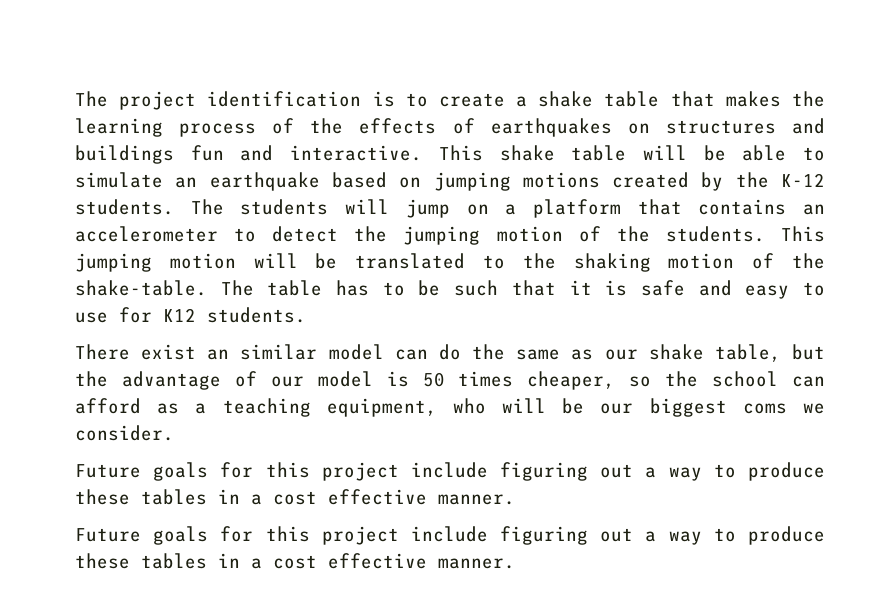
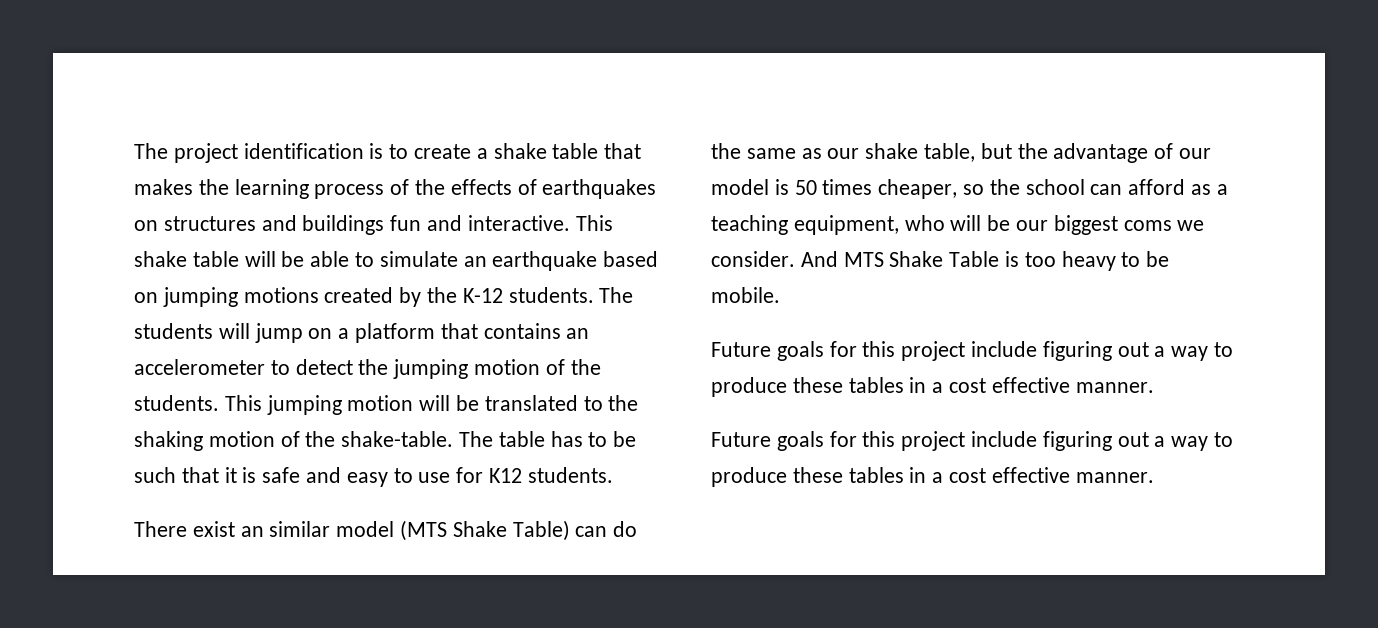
- There exist an similar model can do the same as our shake table, but the advantage of our model is 50 times cheaper, so the school can afford as a teaching equipment, who will be our biggest coms we consider.
+ There exist an similar model (MTS Shake Table) can do the same as our shake table, but the advantage of our model is 50 times cheaper, so the school can afford as a teaching equipment, who will be our biggest coms we consider. And MTS Shake Table is too heavy to be mobile.

